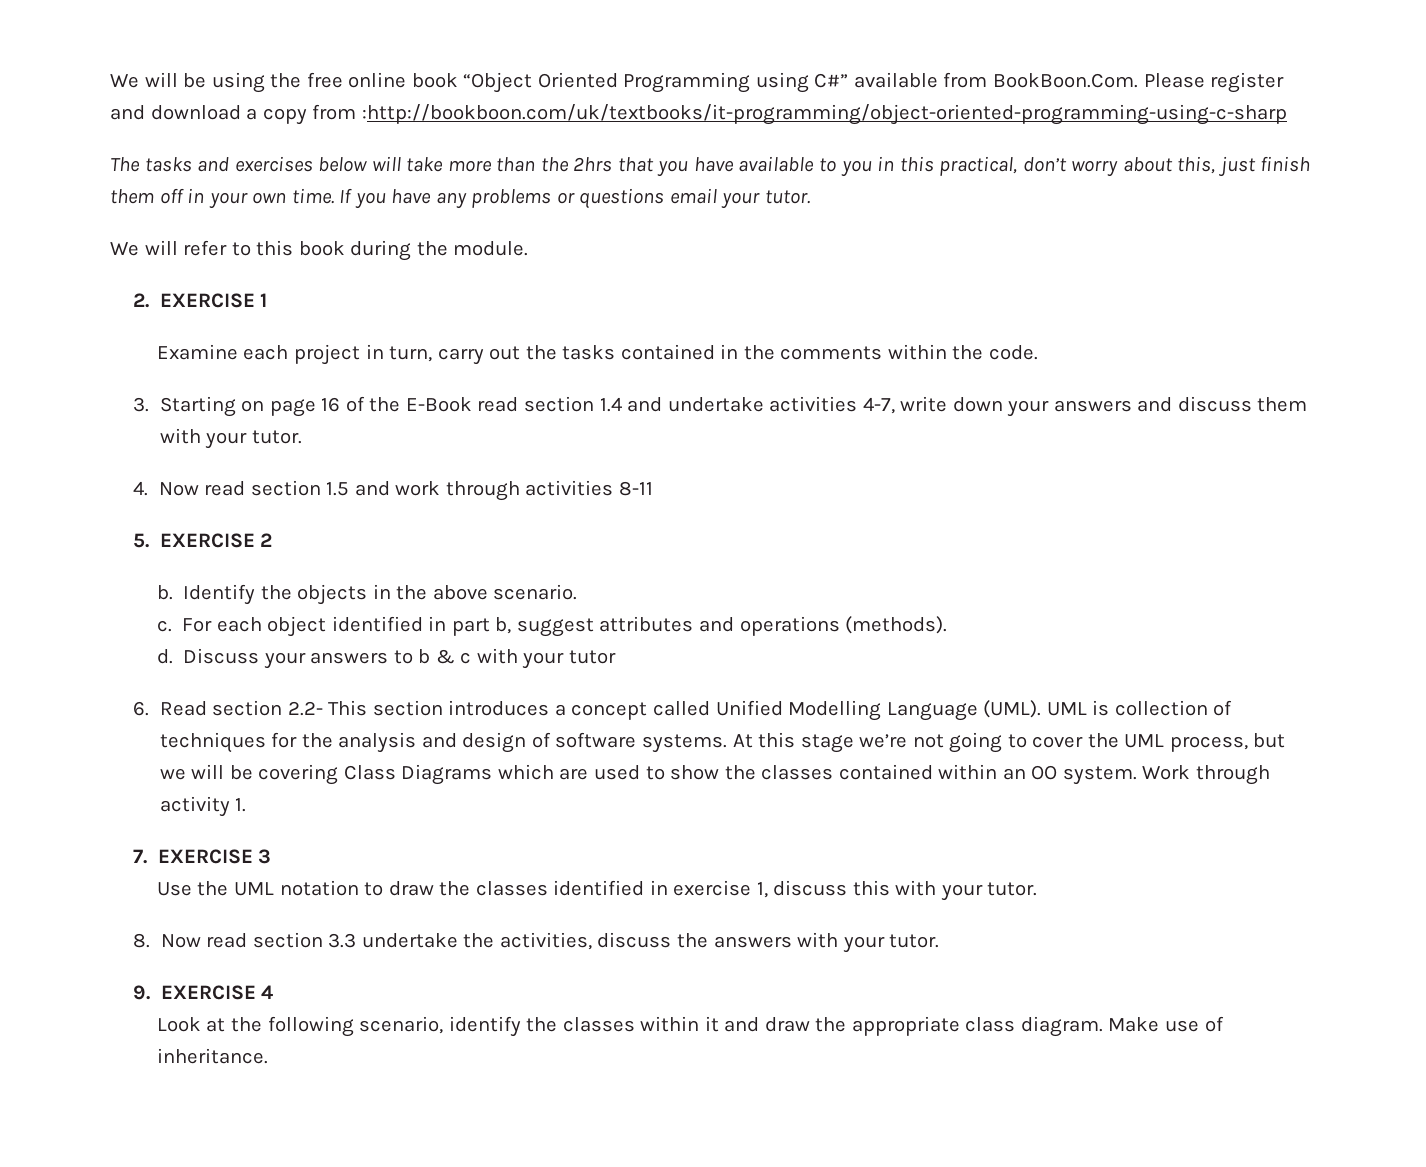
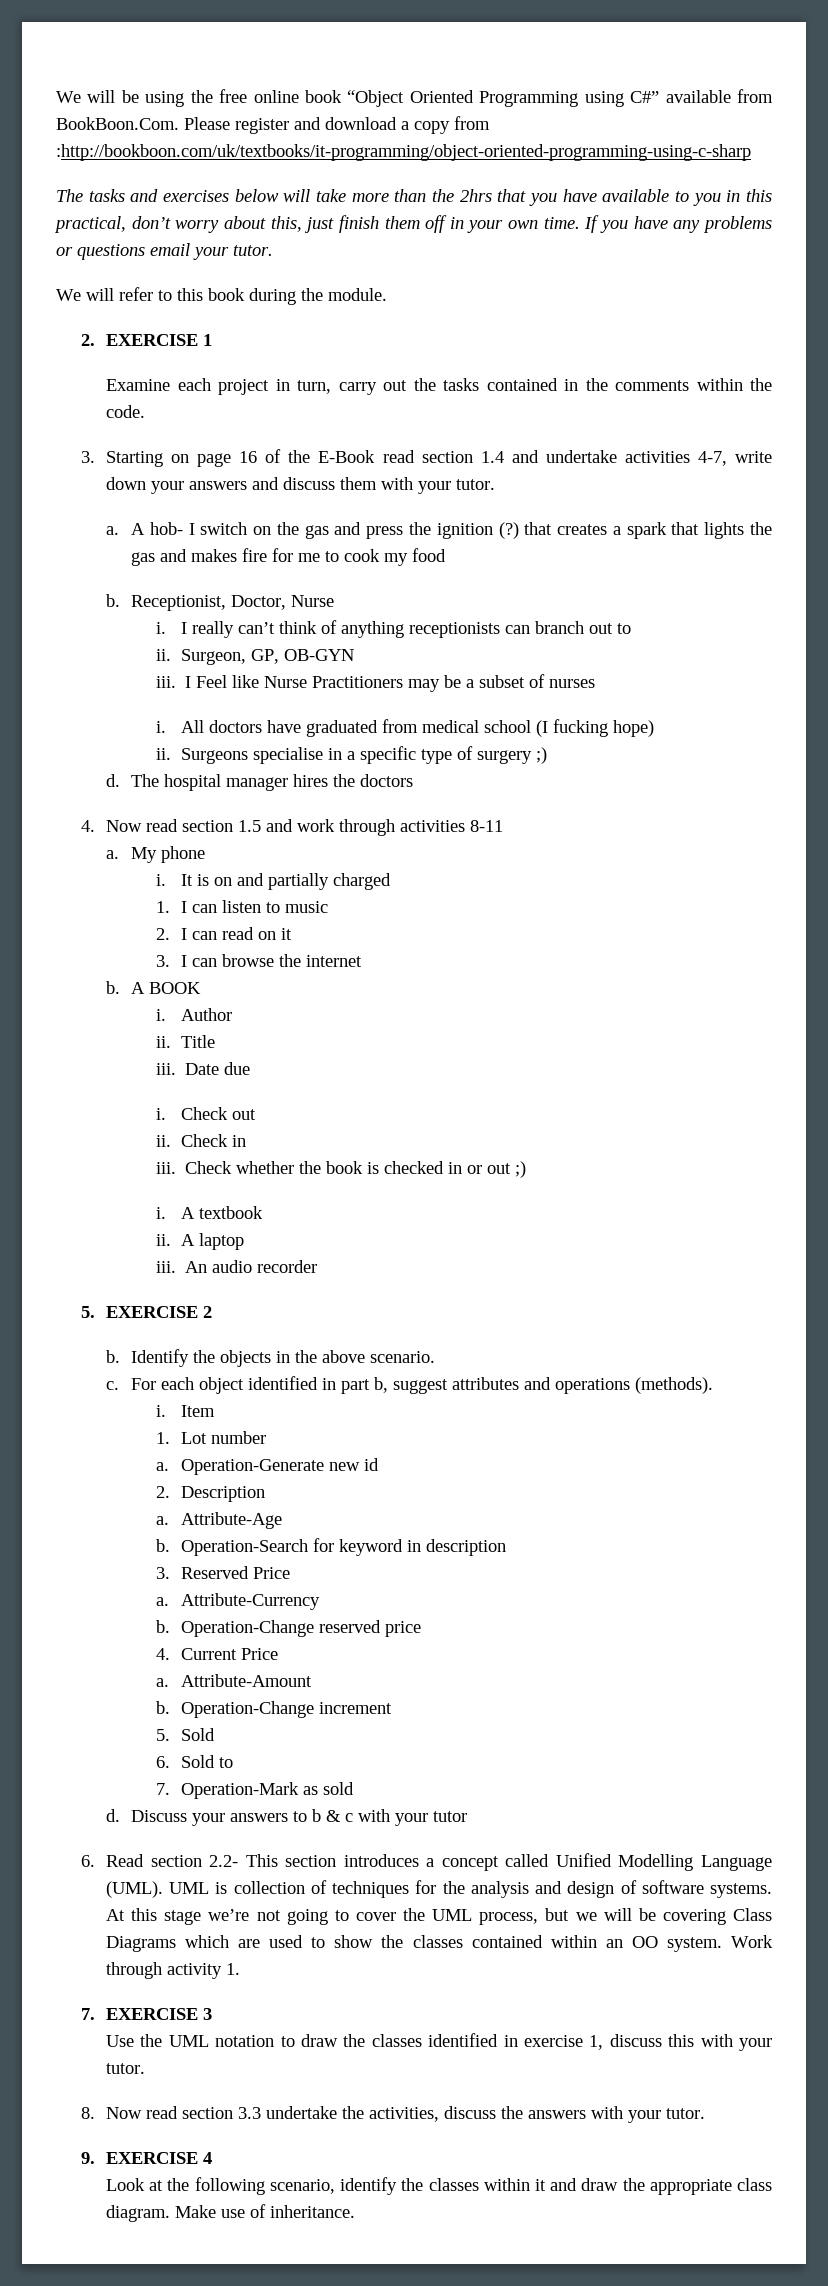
+ a. A hob- I switch on the gas and press the ignition (?) that creates a spark that lights the gas and makes fire for me to cook my food
+ b. Receptionist, Doctor, Nurse
+ i. I really can’t think of anything receptionists can branch out to
+ ii. Surgeon, GP, OB-GYN
+ iii. I Feel like Nurse Practitioners may be a subset of nurses
+ i. All doctors have graduated from medical school (I fucking hope)
+ ii. Surgeons specialise in a specific type of surgery ;)
+ d. The hospital manager hires the doctors
+ a. My phone
+ i. It is on and partially charged
+ 1. I can listen to music
+ 2. I can read on it
+ 3. I can browse the internet
+ b. A BOOK
+ i. Author
+ ii. Title
+ iii. Date due
+ i. Check out
+ ii. Check in
+ iii. Check whether the book is checked in or out ;)
+ i. A textbook
+ ii. A laptop
+ iii. An audio recorder
+ i. Item
+ 1. Lot number
+ a. Operation-Generate new id
+ 2. Description
+ a. Attribute-Age
+ b. Operation-Search for keyword in description
+ 3. Reserved Price
+ a. Attribute-Currency
+ b. Operation-Change reserved price
+ 4. Current Price
+ a. Attribute-Amount
+ b. Operation-Change increment
+ 5. Sold
+ 6. Sold to
+ 7. Operation-Mark as sold

